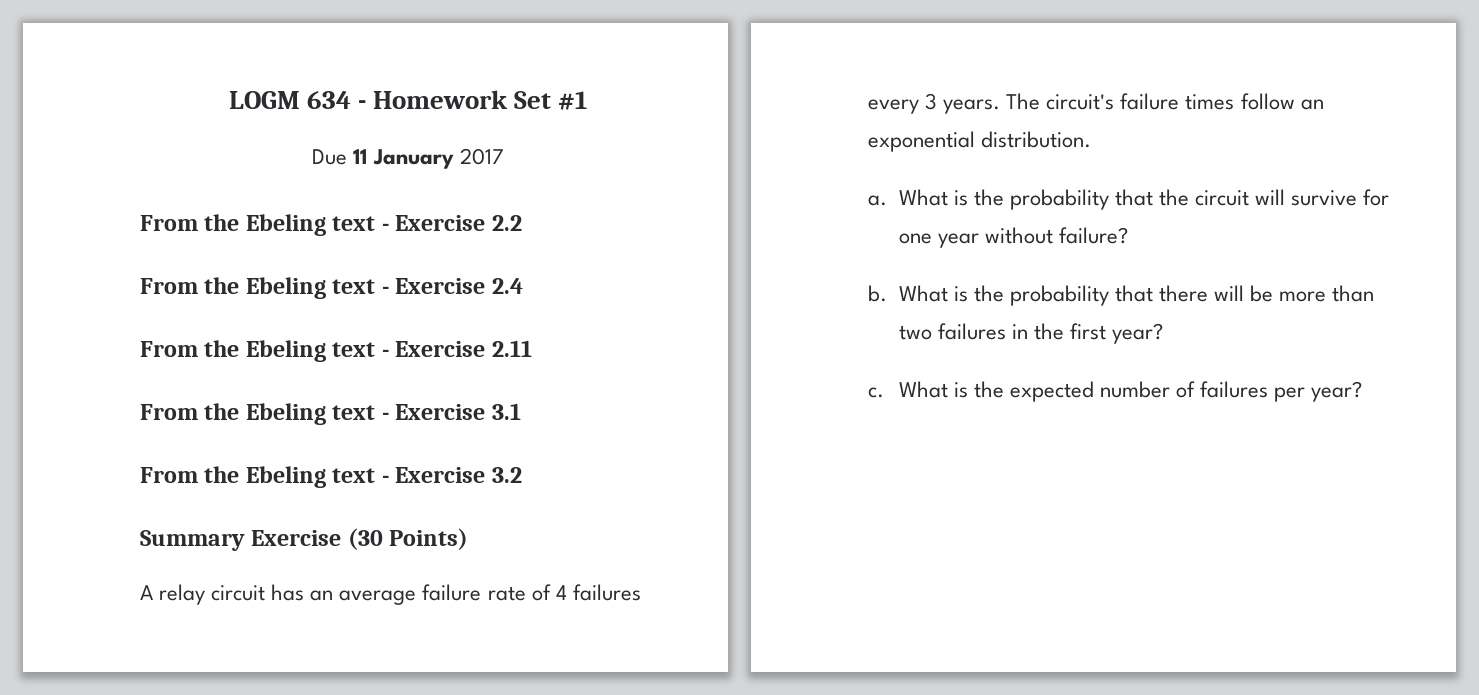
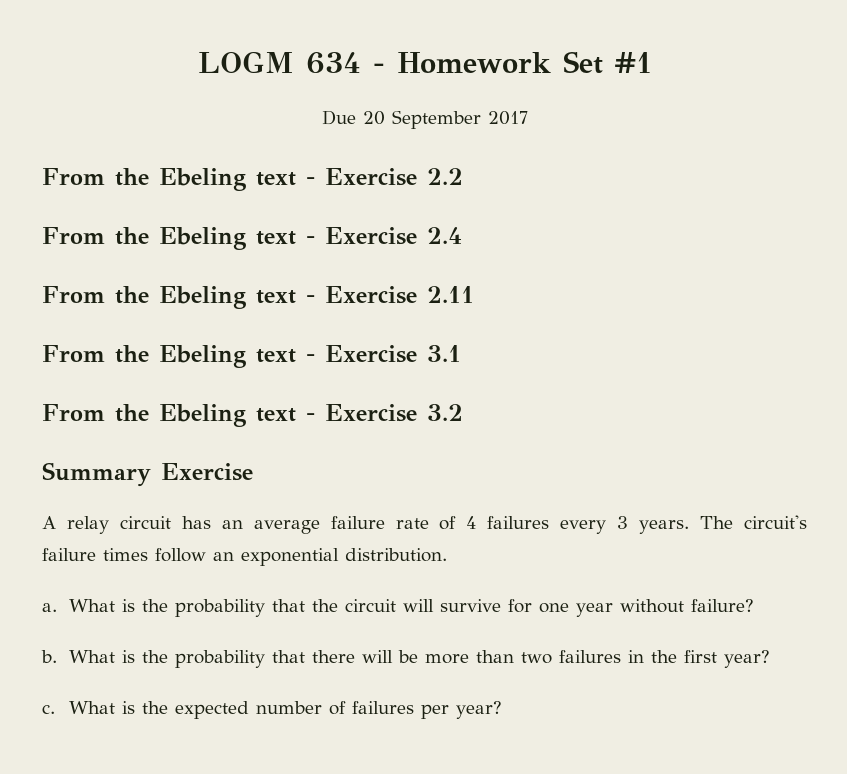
- Due 11 January 2017
+ Due 20 September 2017
- Summary Exercise (30 Points)
+ Summary Exercise

